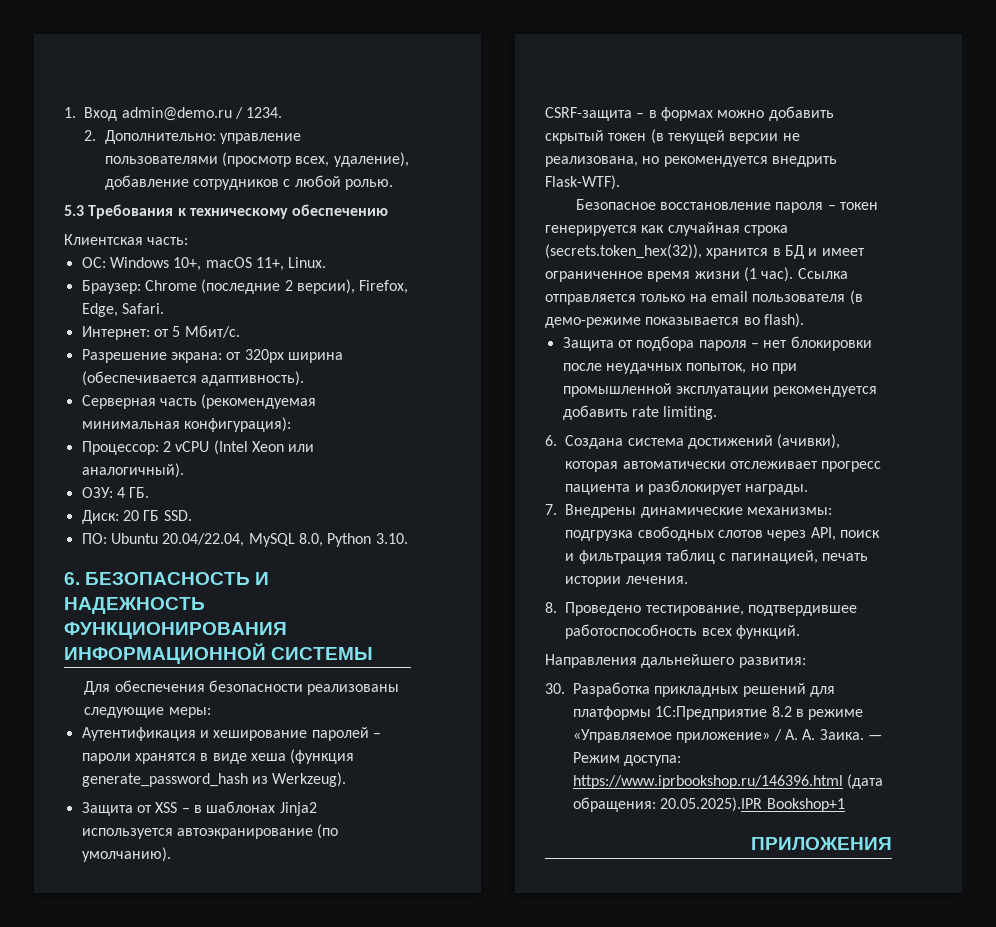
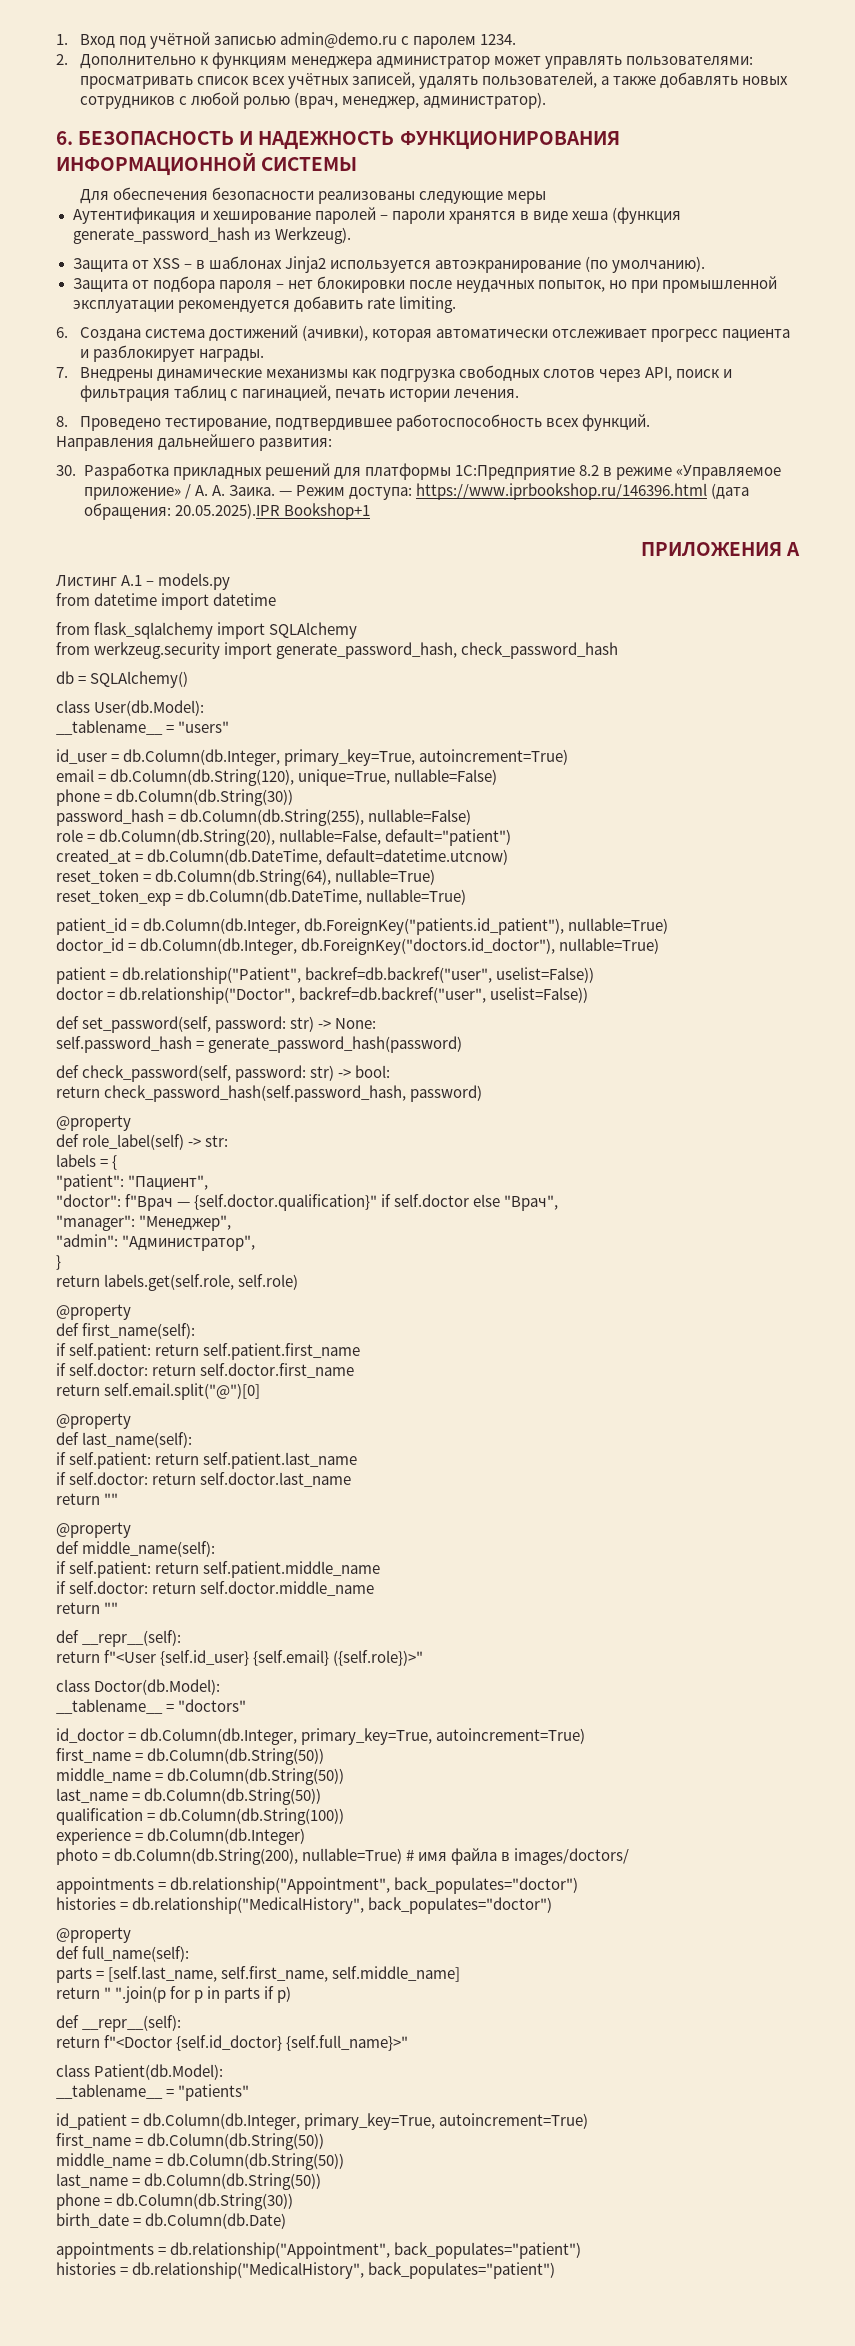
- 1. Вход admin@demo.ru / 1234.
- 2. Дополнительно: управление пользователями (просмотр всех, удаление), добавление сотрудников с любой ролью.
- 5.3 Требования к техническому обеспечению
- Клиентская часть:
- ОС: Windows 10+, macOS 11+, Linux.
- Браузер: Chrome (последние 2 версии), Firefox, Edge, Safari.
- Интернет: от 5 Мбит/с.
- Разрешение экрана: от 320px ширина (обеспечивается адаптивность).
- Серверная часть (рекомендуемая минимальная конфигурация):
- Процессор: 2 vCPU (Intel Xeon или аналогичный).
- ОЗУ: 4 ГБ.
- Диск: 20 ГБ SSD.
- ПО: Ubuntu 20.04/22.04, MySQL 8.0, Python 3.10.
+ 1. Вход под учётной записью admin@demo.ru с паролем 1234.
+ 2. Дополнительно к функциям менеджера администратор может управлять пользователями: просматривать список всех учётных записей, удалять пользователей, а также добавлять новых сотрудников с любой ролью (врач, менеджер, администратор).
- Для обеспечения безопасности реализованы следующие меры:
+ Для обеспечения безопасности реализованы следующие меры
- CSRF-защита – в формах можно добавить скрытый токен (в текущей версии не реализована, но рекомендуется внедрить Flask-WTF).
- Безопасное восстановление пароля – токен генерируется как случайная строка (secrets.token_hex(32)), хранится в БД и имеет ограниченное время жизни (1 час). Ссылка отправляется только на email пользователя (в демо-режиме показывается во flash).
- 7. Внедрены динамические механизмы: подгрузка свободных слотов через API, поиск и фильтрация таблиц с пагинацией, печать истории лечения.
+ 7. Внедрены динамические механизмы как подгрузка свободных слотов через API, поиск и фильтрация таблиц с пагинацией, печать истории лечения.
- ПРИЛОЖЕНИЯ
+ ПРИЛОЖЕНИЯ A
+ Листинг A.1 – models.py
+ from datetime import datetime
+ from flask_sqlalchemy import SQLAlchemy
+ from werkzeug.security import generate_password_hash, check_password_hash
+ db = SQLAlchemy()
+ class User(db.Model):
+ __tablename__ = "users"
+ id_user = db.Column(db.Integer, primary_key=True, autoincrement=True)
+ email = db.Column(db.String(120), unique=True, nullable=False)
+ phone = db.Column(db.String(30))
+ password_hash = db.Column(db.String(255), nullable=False)
+ role = db.Column(db.String(20), nullable=False, default="patient")
+ created_at = db.Column(db.DateTime, default=datetime.utcnow)
+ reset_token = db.Column(db.String(64), nullable=True)
+ reset_token_exp = db.Column(db.DateTime, nullable=True)
+ patient_id = db.Column(db.Integer, db.ForeignKey("patients.id_patient"), nullable=True)
+ doctor_id = db.Column(db.Integer, db.ForeignKey("doctors.id_doctor"), nullable=True)
+ patient = db.relationship("Patient", backref=db.backref("user", uselist=False))
+ doctor = db.relationship("Doctor", backref=db.backref("user", uselist=False))
+ def set_password(self, password: str) -> None:
+ self.password_hash = generate_password_hash(password)
+ def check_password(self, password: str) -> bool:
+ return check_password_hash(self.password_hash, password)
+ @property
+ def role_label(self) -> str:
+ labels = {
+ "patient": "Пациент",
+ "doctor": f"Врач — {self.doctor.qualification}" if self.doctor else "Врач",
+ "manager": "Менеджер",
+ "admin": "Администратор",
+ }
+ return labels.get(self.role, self.role)
+ @property
+ def first_name(self):
+ if self.patient: return self.patient.first_name
+ if self.doctor: return self.doctor.first_name
+ return self.email.split("@")[0]
+ @property
+ def last_name(self):
+ if self.patient: return self.patient.last_name
+ if self.doctor: return self.doctor.last_name
+ return ""
+ @property
+ def middle_name(self):
+ if self.patient: return self.patient.middle_name
+ if self.doctor: return self.doctor.middle_name
+ return ""
+ def __repr__(self):
+ return f"<User {self.id_user} {self.email} ({self.role})>"
+ class Doctor(db.Model):
+ __tablename__ = "doctors"
+ id_doctor = db.Column(db.Integer, primary_key=True, autoincrement=True)
+ first_name = db.Column(db.String(50))
+ middle_name = db.Column(db.String(50))
+ last_name = db.Column(db.String(50))
+ qualification = db.Column(db.String(100))
+ experience = db.Column(db.Integer)
+ photo = db.Column(db.String(200), nullable=True) # имя файла в images/doctors/
+ appointments = db.relationship("Appointment", back_populates="doctor")
+ histories = db.relationship("MedicalHistory", back_populates="doctor")
+ @property
+ def full_name(self):
+ parts = [self.last_name, self.first_name, self.middle_name]
+ return " ".join(p for p in parts if p)
+ def __repr__(self):
+ return f"<Doctor {self.id_doctor} {self.full_name}>"
+ class Patient(db.Model):
+ __tablename__ = "patients"
+ id_patient = db.Column(db.Integer, primary_key=True, autoincrement=True)
+ first_name = db.Column(db.String(50))
+ middle_name = db.Column(db.String(50))
+ last_name = db.Column(db.String(50))
+ phone = db.Column(db.String(30))
+ birth_date = db.Column(db.Date)
+ appointments = db.relationship("Appointment", back_populates="patient")
+ histories = db.relationship("MedicalHistory", back_populates="patient")

